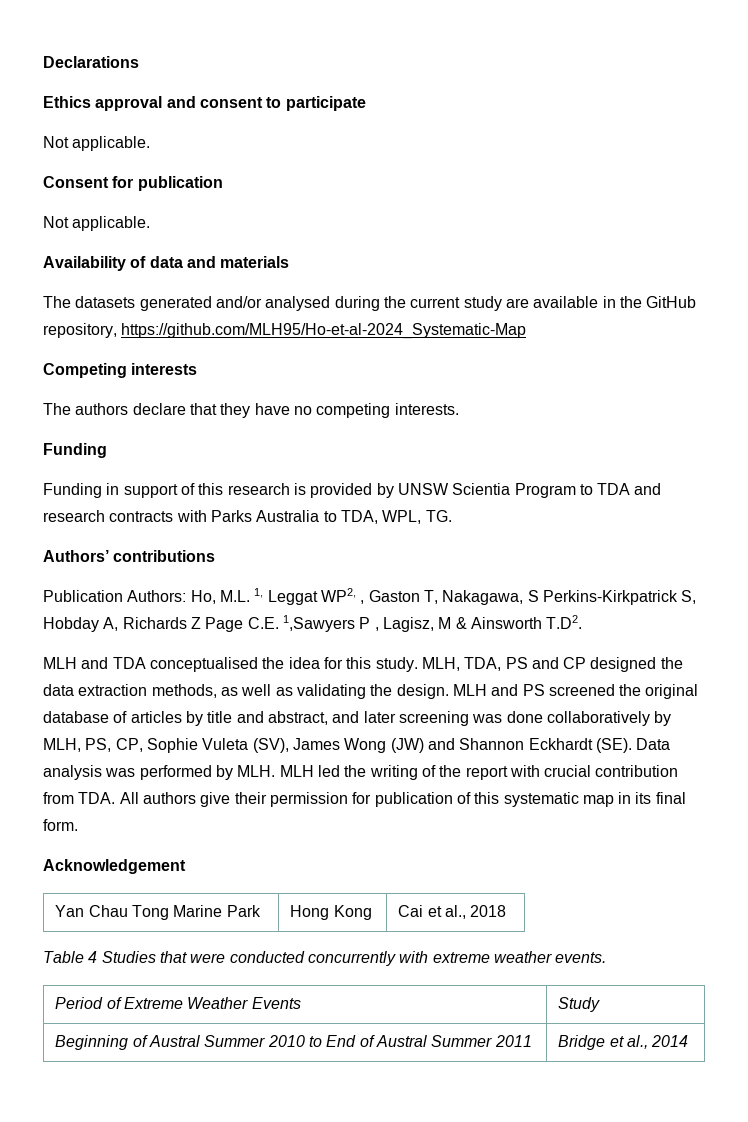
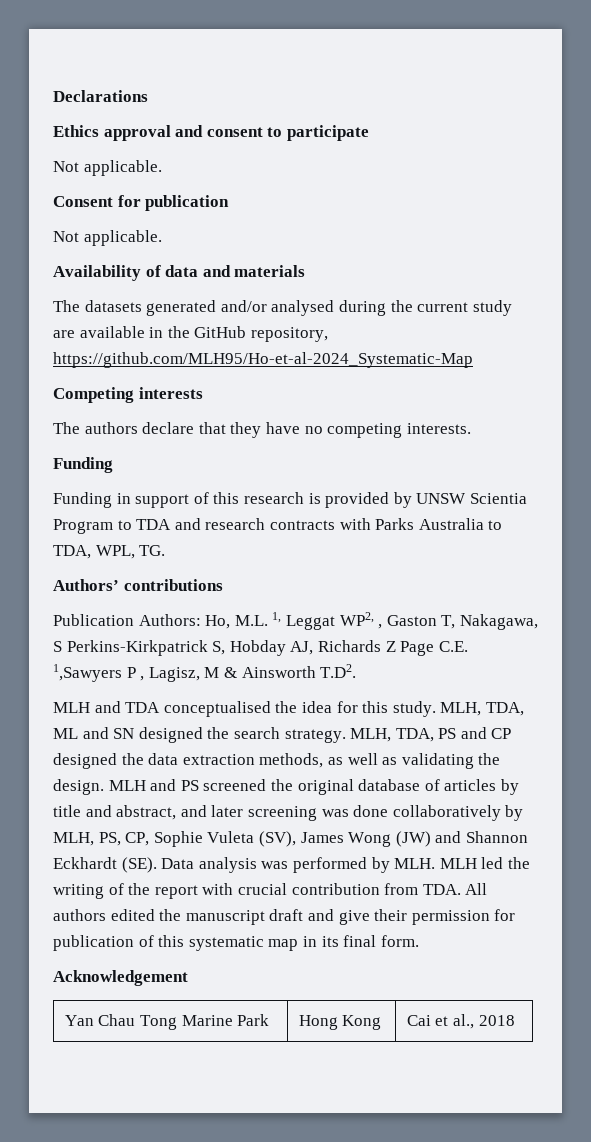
- Publication Authors: Ho, M.L. 1, Leggat WP2, , Gaston T, Nakagawa, S Perkins-Kirkpatrick S, Hobday A, Richards Z Page C.E. 1,Sawyers P , Lagisz, M & Ainsworth T.D2.
+ Publication Authors: Ho, M.L. 1, Leggat WP2, , Gaston T, Nakagawa, S Perkins-Kirkpatrick S, Hobday AJ, Richards Z Page C.E. 1,Sawyers P , Lagisz, M & Ainsworth T.D2.
- MLH, TDA, PS and CP designed the data extraction methods, as well as validating the design.
+ MLH, TDA, ML and SN designed the search strategy. MLH, TDA, PS and CP designed the data extraction methods, as well as validating the design.
- MLH and PS screened the original database of articles by title and abstract, and later screening was done collaboratively by MLH, PS, CP, Sophie Vuleta (SV), James Wong (JW) and Shannon Eckhardt (SE). Data analysis was performed by MLH. MLH led the writing of the report with crucial contribution from TDA. All authors give their permission for publication of this systematic map in its final form.
+ MLH and PS screened the original database of articles by title and abstract, and later screening was done collaboratively by MLH, PS, CP, Sophie Vuleta (SV), James Wong (JW) and Shannon Eckhardt (SE). Data analysis was performed by MLH. MLH led the writing of the report with crucial contribution from TDA. All authors edited the manuscript draft and give their permission for publication of this systematic map in its final form.
- Table 4 Studies that were conducted concurrently with extreme weather events.
- Period of Extreme Weather Events | Study
- Beginning of Austral Summer 2010 to End of Austral Summer 2011 | Bridge et al., 2014

